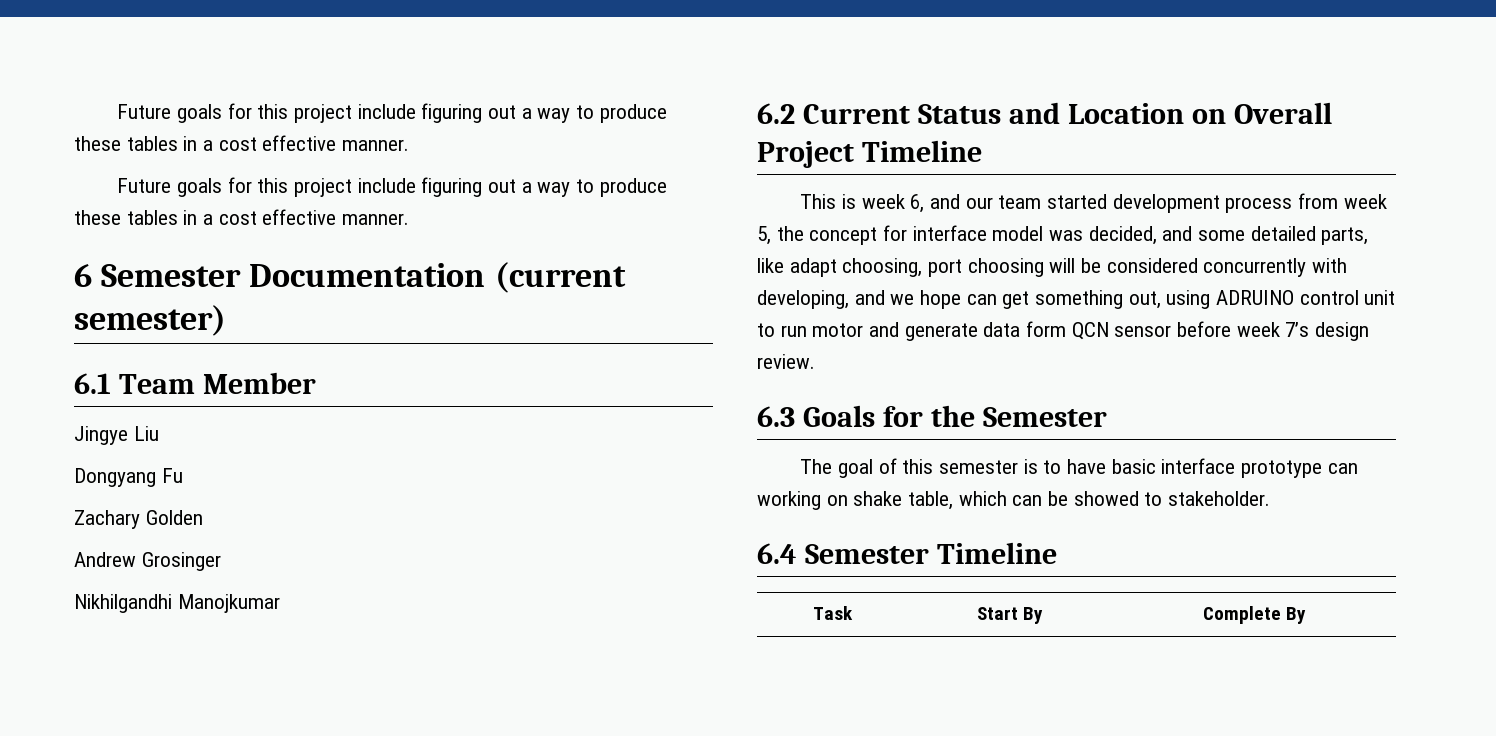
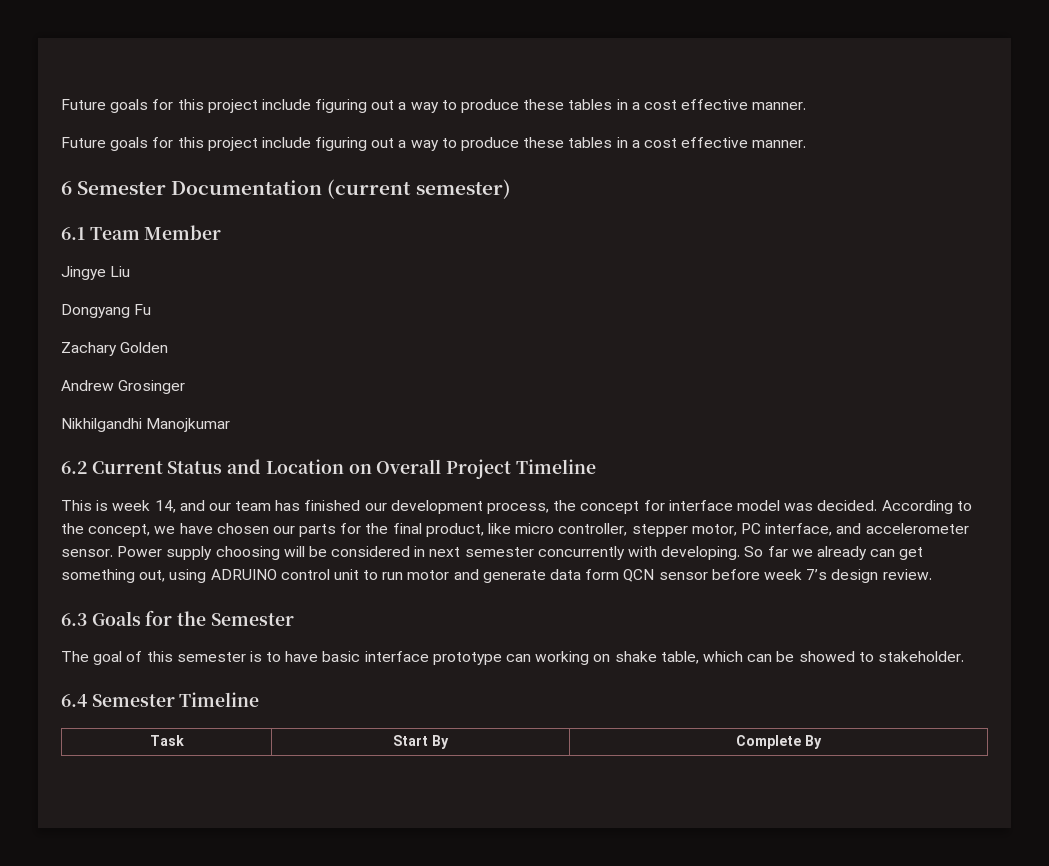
- This is week 6, and our team started development process from week 5, the concept for interface model was decided, and some detailed parts, like adapt choosing, port choosing will be considered concurrently with developing, and we hope can get something out, using ADRUINO control unit to run motor and generate data form QCN sensor before week 7’s design review.
+ This is week 14, and our team has finished our development process, the concept for interface model was decided. According to the concept, we have chosen our parts for the final product, like micro controller, stepper motor, PC interface, and accelerometer sensor. Power supply choosing will be considered in next semester concurrently with developing. So far we already can get something out, using ADRUINO control unit to run motor and generate data form QCN sensor before week 7’s design review.

